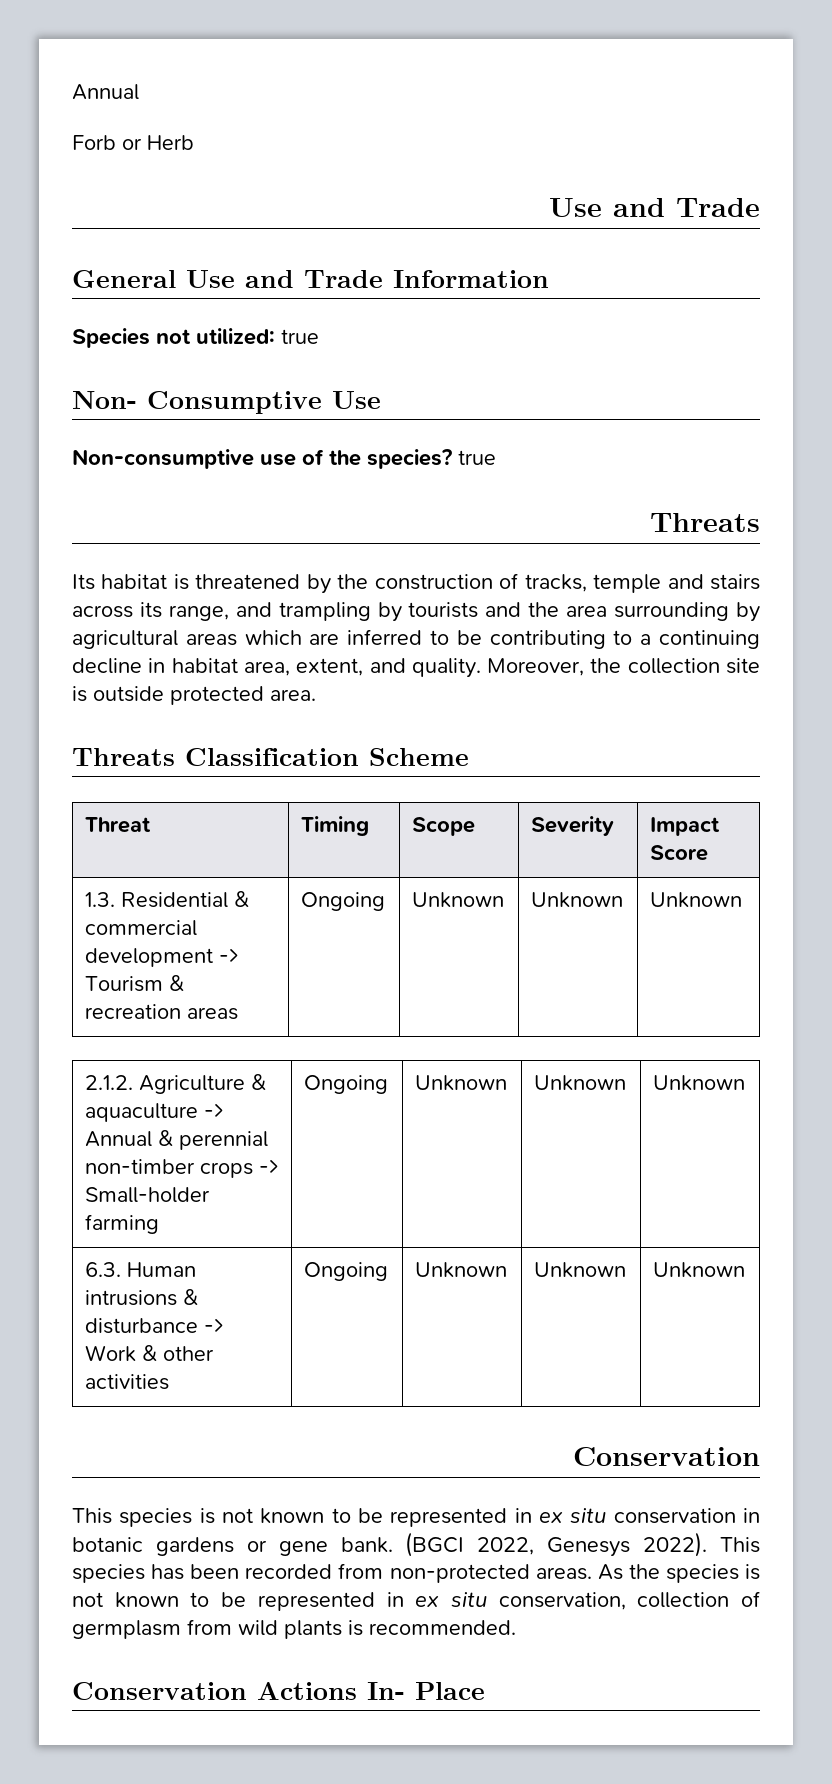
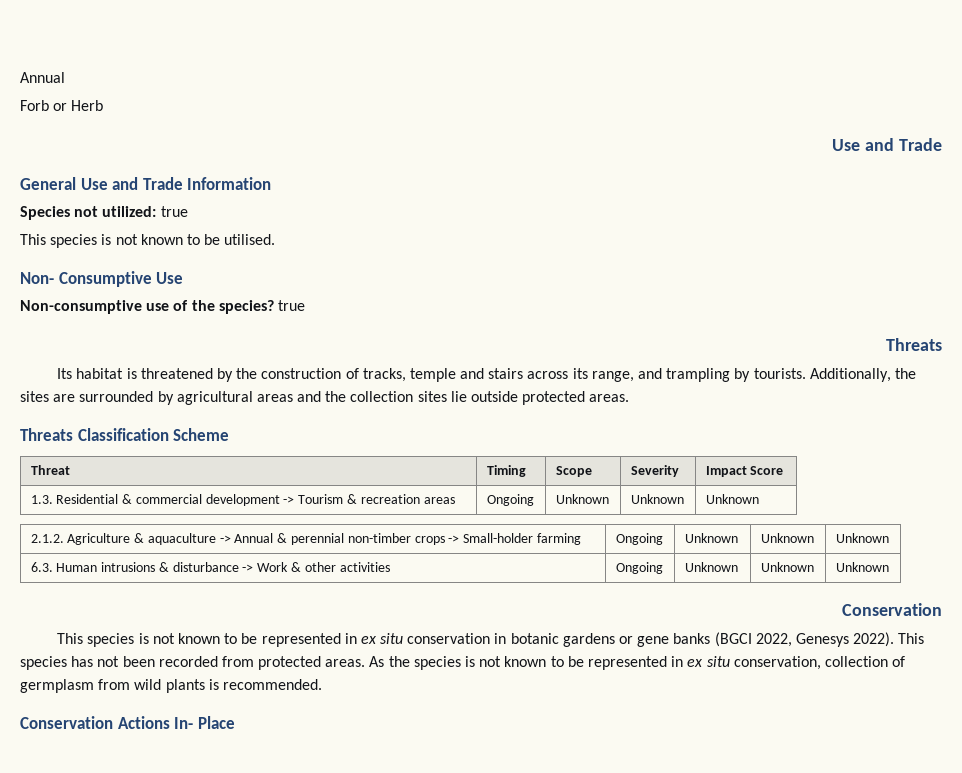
+ This species is not known to be utilised.
- Its habitat is threatened by the construction of tracks, temple and stairs across its range, and trampling by tourists and the area surrounding by agricultural areas which are inferred to be contributing to a continuing decline in habitat area, extent, and quality. Moreover, the collection site is outside protected area.
+ Its habitat is threatened by the construction of tracks, temple and stairs across its range, and trampling by tourists. Additionally, the sites are surrounded by agricultural areas and the collection sites lie outside protected areas.
- This species is not known to be represented in ex situ conservation in botanic gardens or gene bank. (BGCI 2022, Genesys 2022).
+ This species is not known to be represented in ex situ conservation in botanic gardens or gene banks (BGCI 2022, Genesys 2022).
- This species has been recorded from non-protected areas.
+ This species has not been recorded from protected areas.

